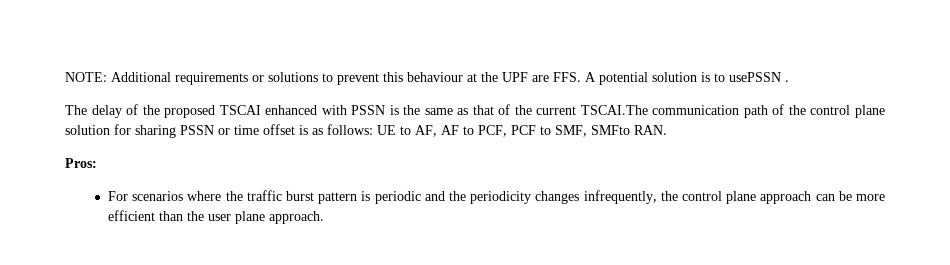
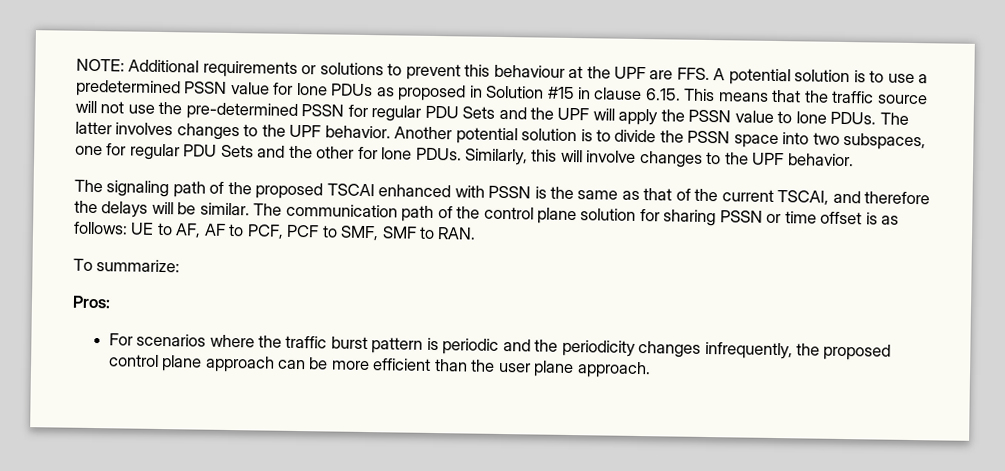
- NOTE: Additional requirements or solutions to prevent this behaviour at the UPF are FFS. A potential solution is to usePSSN .
- The delay of the proposed TSCAI enhanced with PSSN is the same as that of the current TSCAI.The communication path of the control plane solution for sharing PSSN or time offset is as follows: UE to AF, AF to PCF, PCF to SMF, SMFto RAN.
+ NOTE: Additional requirements or solutions to prevent this behaviour at the UPF are FFS. A potential solution is to use a predetermined PSSN value for lone PDUs as proposed in Solution #15 in clause 6.15. This means that the traffic source will not use the pre-determined PSSN for regular PDU Sets and the UPF will apply the PSSN value to lone PDUs. The latter involves changes to the UPF behavior. Another potential solution is to divide the PSSN space into two subspaces, one for regular PDU Sets and the other for lone PDUs. Similarly, this will involve changes to the UPF behavior.
+ The signaling path of the proposed TSCAI enhanced with PSSN is the same as that of the current TSCAI, and therefore the delays will be similar. The communication path of the control plane solution for sharing PSSN or time offset is as follows: UE to AF, AF to PCF, PCF to SMF, SMF to RAN.
+ To summarize:
- For scenarios where the traffic burst pattern is periodic and the periodicity changes infrequently, the control plane approach can be more efficient than the user plane approach.
+ For scenarios where the traffic burst pattern is periodic and the periodicity changes infrequently, the proposed control plane approach can be more efficient than the user plane approach.

